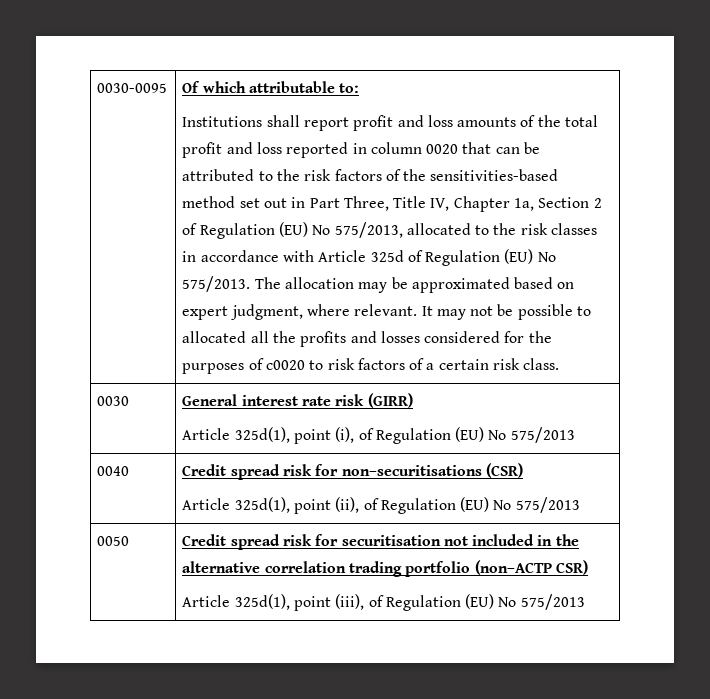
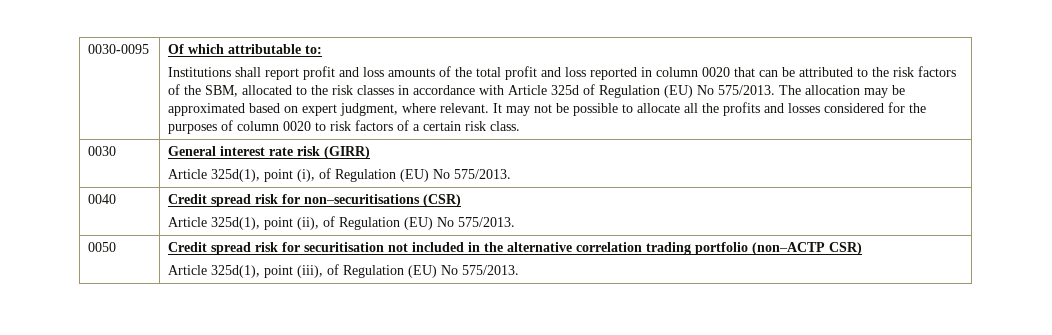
- Institutions shall report profit and loss amounts of the total profit and loss reported in column 0020 that can be attributed to the risk factors of the sensitivities-based method set out in Part Three, Title IV, Chapter 1a, Section 2 of Regulation (EU) No 575/2013, allocated to the risk classes in accordance with Article 325d of Regulation (EU) No 575/2013.
+ Institutions shall report profit and loss amounts of the total profit and loss reported in column 0020 that can be attributed to the risk factors of the SBM, allocated to the risk classes in accordance with Article 325d of Regulation (EU) No 575/2013.
- It may not be possible to allocated all the profits and losses considered for the purposes of c0020 to risk factors of a certain risk class.
+ It may not be possible to allocate all the profits and losses considered for the purposes of column 0020 to risk factors of a certain risk class.
  0030 | General interest rate risk (GIRR)
- Article 325d(1), point (i), of Regulation (EU) No 575/2013
+ Article 325d(1), point (i), of Regulation (EU) No 575/2013.
  0040 | Credit spread risk for non–securitisations (CSR)
- Article 325d(1), point (ii), of Regulation (EU) No 575/2013
+ Article 325d(1), point (ii), of Regulation (EU) No 575/2013.
  0050 | Credit spread risk for securitisation not included in the alternative correlation trading portfolio (non–ACTP CSR)
- Article 325d(1), point (iii), of Regulation (EU) No 575/2013
+ Article 325d(1), point (iii), of Regulation (EU) No 575/2013.

